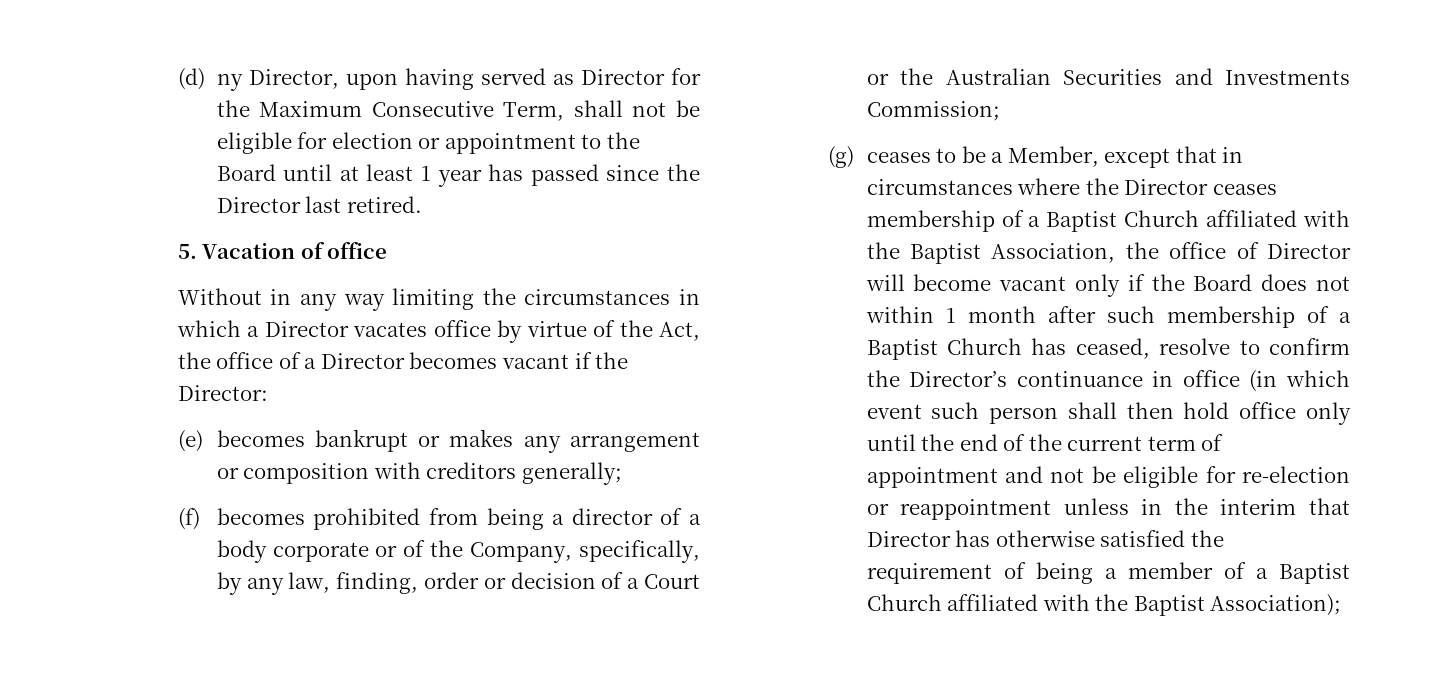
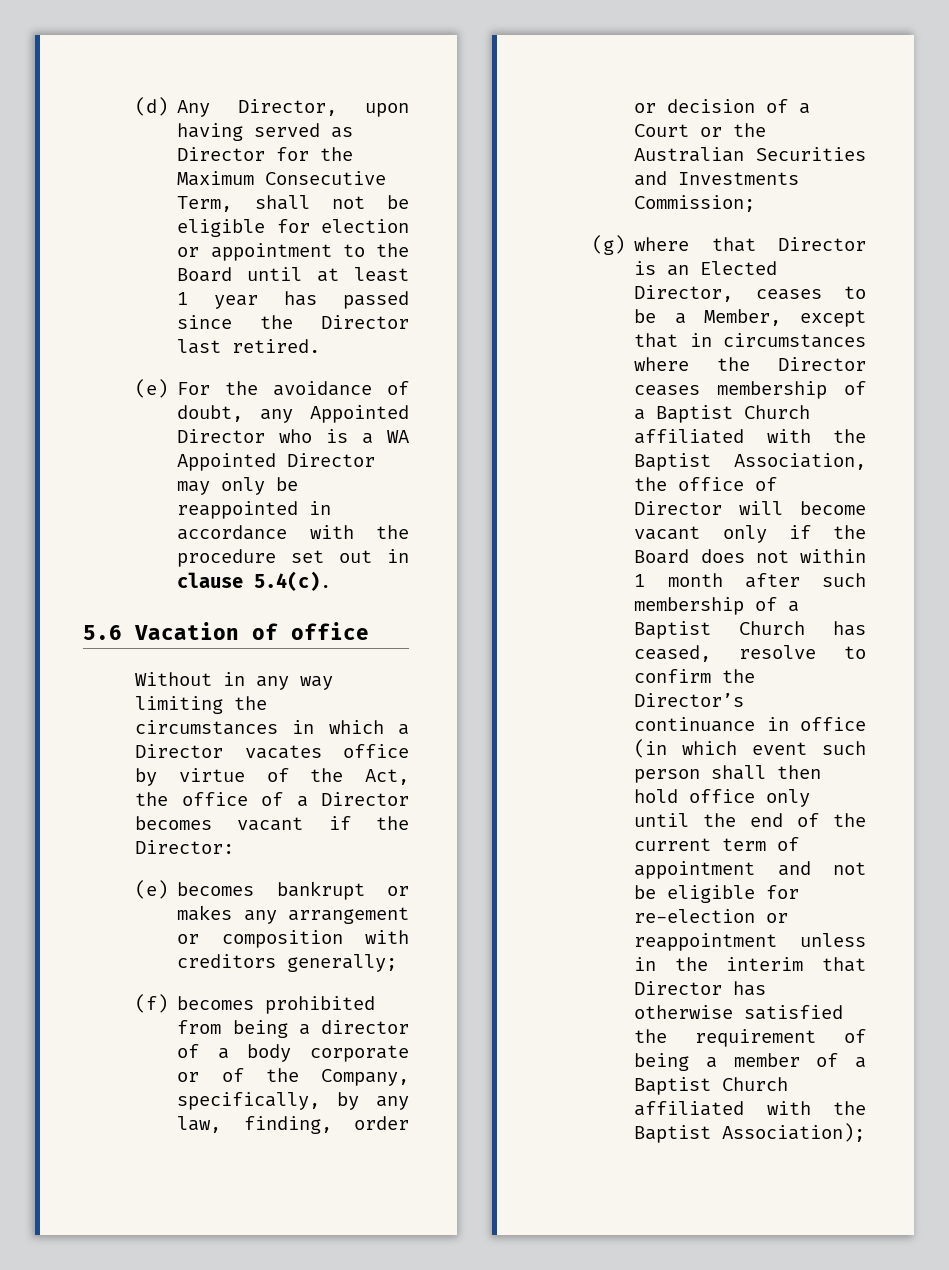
- (d) ny Director, upon having served as Director for the Maximum Consecutive Term, shall not be eligible for election or appointment to the Board until at least 1 year has passed since the Director last retired.
+ (d) Any Director, upon having served as Director for the Maximum Consecutive Term, shall not be eligible for election or appointment to the Board until at least 1 year has passed since the Director last retired.
- 5. Vacation of office
+ (e) For the avoidance of doubt, any Appointed Director who is a WA Appointed Director may only be reappointed in accordance with the procedure set out in clause 5.4(c).
+ 5.6 Vacation of office
- (g) ceases to be a Member, except that in circumstances where the Director ceases membership of a Baptist Church affiliated with the Baptist Association, the office of Director will become vacant only if the Board does not within 1 month after such membership of a Baptist Church has ceased, resolve to confirm the Director’s continuance in office (in which event such person shall then hold office only until the end of the current term of appointment and not be eligible for re-election or reappointment unless in the interim that Director has otherwise satisfied the requirement of being a member of a Baptist Church affiliated with the Baptist Association);
+ (g) where that Director is an Elected Director, ceases to be a Member, except that in circumstances where the Director ceases membership of a Baptist Church affiliated with the Baptist Association, the office of Director will become vacant only if the Board does not within 1 month after such membership of a Baptist Church has ceased, resolve to confirm the Director’s continuance in office (in which event such person shall then hold office only until the end of the current term of appointment and not be eligible for re-election or reappointment unless in the interim that Director has otherwise satisfied the requirement of being a member of a Baptist Church affiliated with the Baptist Association);

